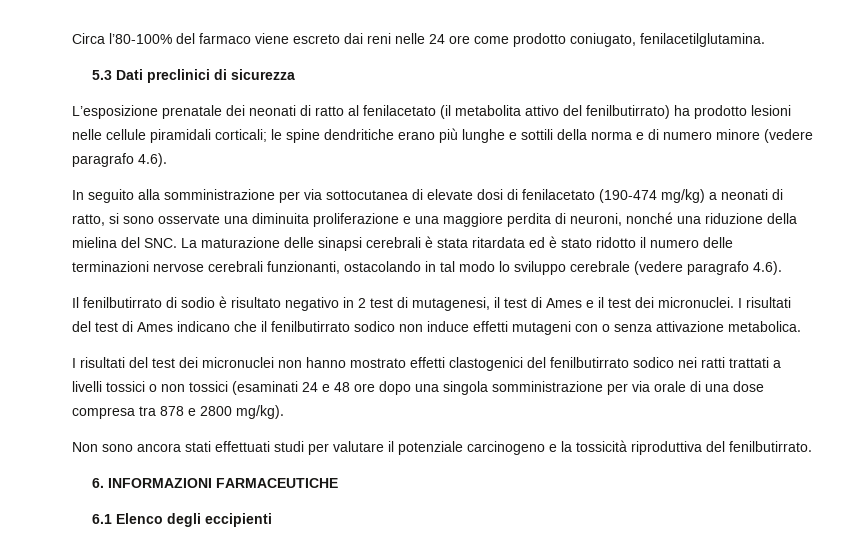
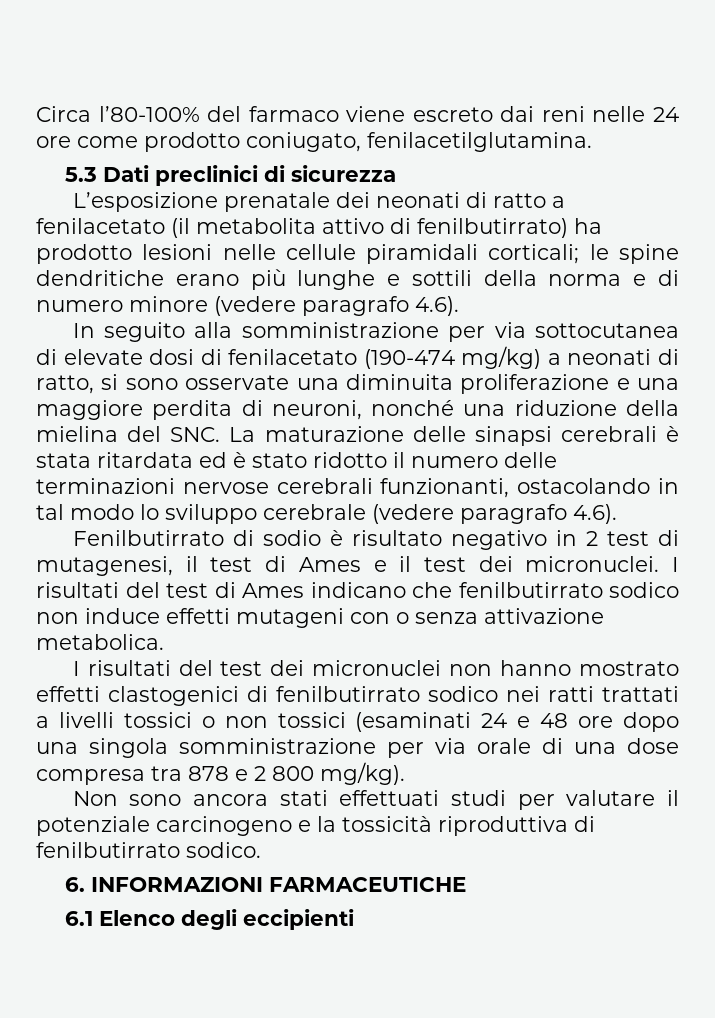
- L’esposizione prenatale dei neonati di ratto al fenilacetato (il metabolita attivo del fenilbutirrato) ha prodotto lesioni nelle cellule piramidali corticali; le spine dendritiche erano più lunghe e sottili della norma e di numero minore (vedere paragrafo 4.6).
+ L’esposizione prenatale dei neonati di ratto a fenilacetato (il metabolita attivo di fenilbutirrato) ha prodotto lesioni nelle cellule piramidali corticali; le spine dendritiche erano più lunghe e sottili della norma e di numero minore (vedere paragrafo 4.6).
- Il fenilbutirrato di sodio è risultato negativo in 2 test di mutagenesi, il test di Ames e il test dei micronuclei.
+ Fenilbutirrato di sodio è risultato negativo in 2 test di mutagenesi, il test di Ames e il test dei micronuclei.
- I risultati del test di Ames indicano che il fenilbutirrato sodico non induce effetti mutageni con o senza attivazione metabolica.
+ I risultati del test di Ames indicano che fenilbutirrato sodico non induce effetti mutageni con o senza attivazione metabolica.
- I risultati del test dei micronuclei non hanno mostrato effetti clastogenici del fenilbutirrato sodico nei ratti trattati a livelli tossici o non tossici (esaminati 24 e 48 ore dopo una singola somministrazione per via orale di una dose compresa tra 878 e 2800 mg/kg).
+ I risultati del test dei micronuclei non hanno mostrato effetti clastogenici di fenilbutirrato sodico nei ratti trattati a livelli tossici o non tossici (esaminati 24 e 48 ore dopo una singola somministrazione per via orale di una dose compresa tra 878 e 2 800 mg/kg).
- Non sono ancora stati effettuati studi per valutare il potenziale carcinogeno e la tossicità riproduttiva del fenilbutirrato.
+ Non sono ancora stati effettuati studi per valutare il potenziale carcinogeno e la tossicità riproduttiva di fenilbutirrato sodico.

